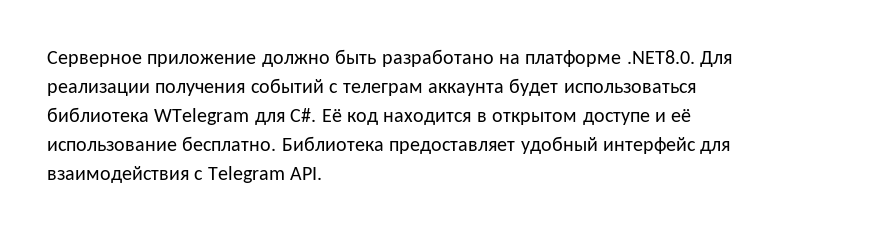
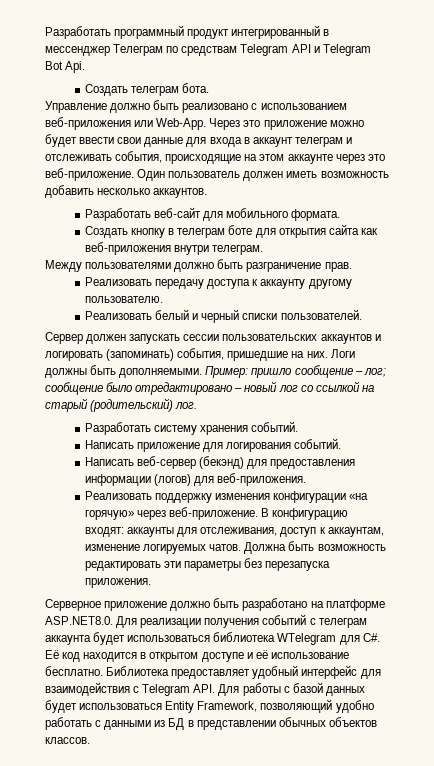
+ Разработать программный продукт интегрированный в мессенджер Телеграм по средствам Telegram API и Telegram Bot Api.
+ Создать телеграм бота.
+ Управление должно быть реализовано с использованием веб-приложения или Web-App. Через это приложение можно будет ввести свои данные для входа в аккаунт телеграм и отслеживать события, происходящие на этом аккаунте через это веб-приложение. Один пользователь должен иметь возможность добавить несколько аккаунтов.
+ Разработать веб-сайт для мобильного формата.
+ Создать кнопку в телеграм боте для открытия сайта как веб-приложения внутри телеграм.
+ Между пользователями должно быть разграничение прав.
+ Реализовать передачу доступа к аккаунту другому пользователю.
+ Реализовать белый и черный списки пользователей.
+ Сервер должен запускать сессии пользовательских аккаунтов и логировать (запоминать) события, пришедшие на них. Логи должны быть дополняемыми. Пример: пришло сообщение – лог; сообщение было отредактировано – новый лог со ссылкой на старый (родительский) лог.
+ Разработать систему хранения событий.
+ Написать приложение для логирования событий.
+ Написать веб-сервер (бекэнд) для предоставления информации (логов) для веб-приложения.
+ Реализовать поддержку изменения конфигурации «на горячую» через веб-приложение. В конфигурацию входят: аккаунты для отслеживания, доступ к аккаунтам, изменение логируемых чатов. Должна быть возможность редактировать эти параметры без перезапуска приложения.
- Серверное приложение должно быть разработано на платформе .NET8.0. Для реализации получения событий с телеграм аккаунта будет использоваться библиотека WTelegram для C#. Её код находится в открытом доступе и её использование бесплатно.
+ Серверное приложение должно быть разработано на платформе ASP.NET8.0. Для реализации получения событий с телеграм аккаунта будет использоваться библиотека WTelegram для C#. Её код находится в открытом доступе и её использование бесплатно.
- Библиотека предоставляет удобный интерфейс для взаимодействия с Telegram API.
+ Библиотека предоставляет удобный интерфейс для взаимодействия с Telegram API. Для работы с базой данных будет использоваться Entity Framework, позволяющий удобно работать с данными из БД в представлении обычных объектов классов.

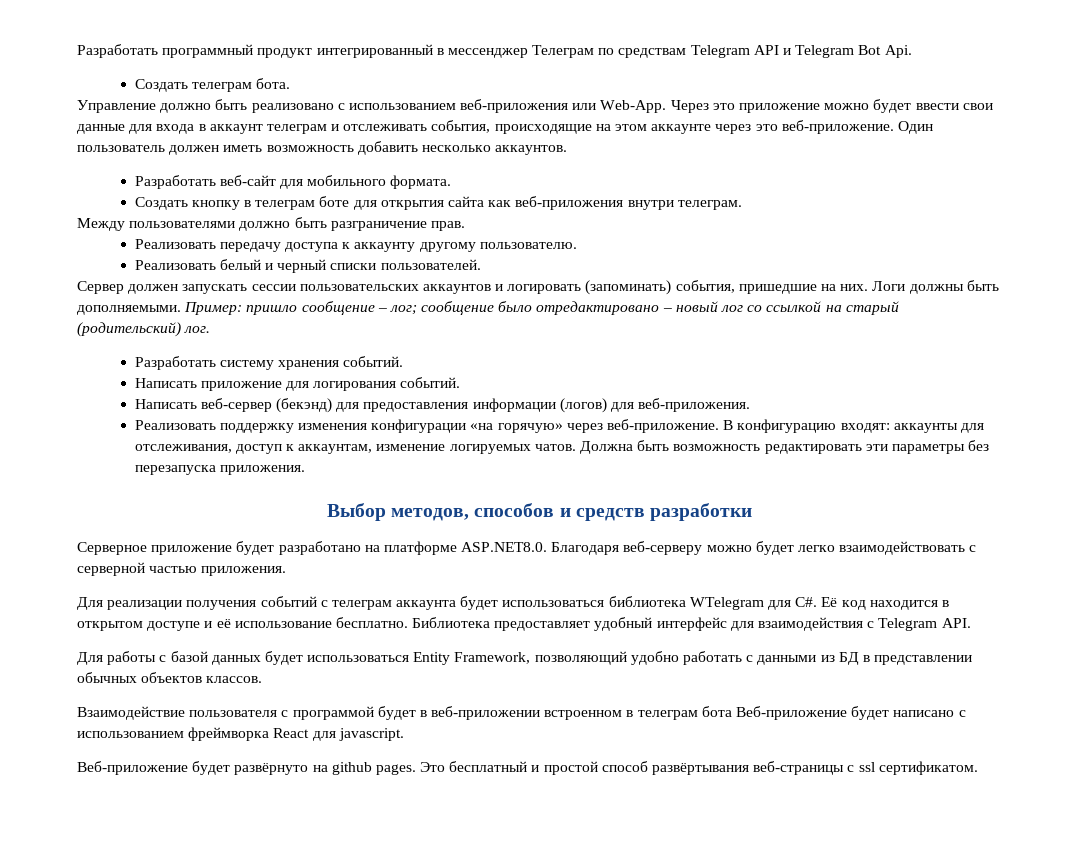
+ Выбор методов, способов и средств разработки
- Серверное приложение должно быть разработано на платформе ASP.NET8.0. Для реализации получения событий с телеграм аккаунта будет использоваться библиотека WTelegram для C#. Её код находится в открытом доступе и её использование бесплатно.
+ Серверное приложение будет разработано на платформе ASP.NET8.0. Благодаря веб-серверу можно будет легко взаимодействовать с серверной частью приложения.
+ Для реализации получения событий с телеграм аккаунта будет использоваться библиотека WTelegram для C#. Её код находится в открытом доступе и её использование бесплатно.
- Библиотека предоставляет удобный интерфейс для взаимодействия с Telegram API. Для работы с базой данных будет использоваться Entity Framework, позволяющий удобно работать с данными из БД в представлении обычных объектов классов.
+ Библиотека предоставляет удобный интерфейс для взаимодействия с Telegram API.
+ Для работы с базой данных будет использоваться Entity Framework, позволяющий удобно работать с данными из БД в представлении обычных объектов классов.
+ Взаимодействие пользователя с программой будет в веб-приложении встроенном в телеграм бота Веб-приложение будет написано с использованием фреймворка React для javascript.
+ Веб-приложение будет развёрнуто на github pages. Это бесплатный и простой способ развёртывания веб-страницы с ssl сертификатом.

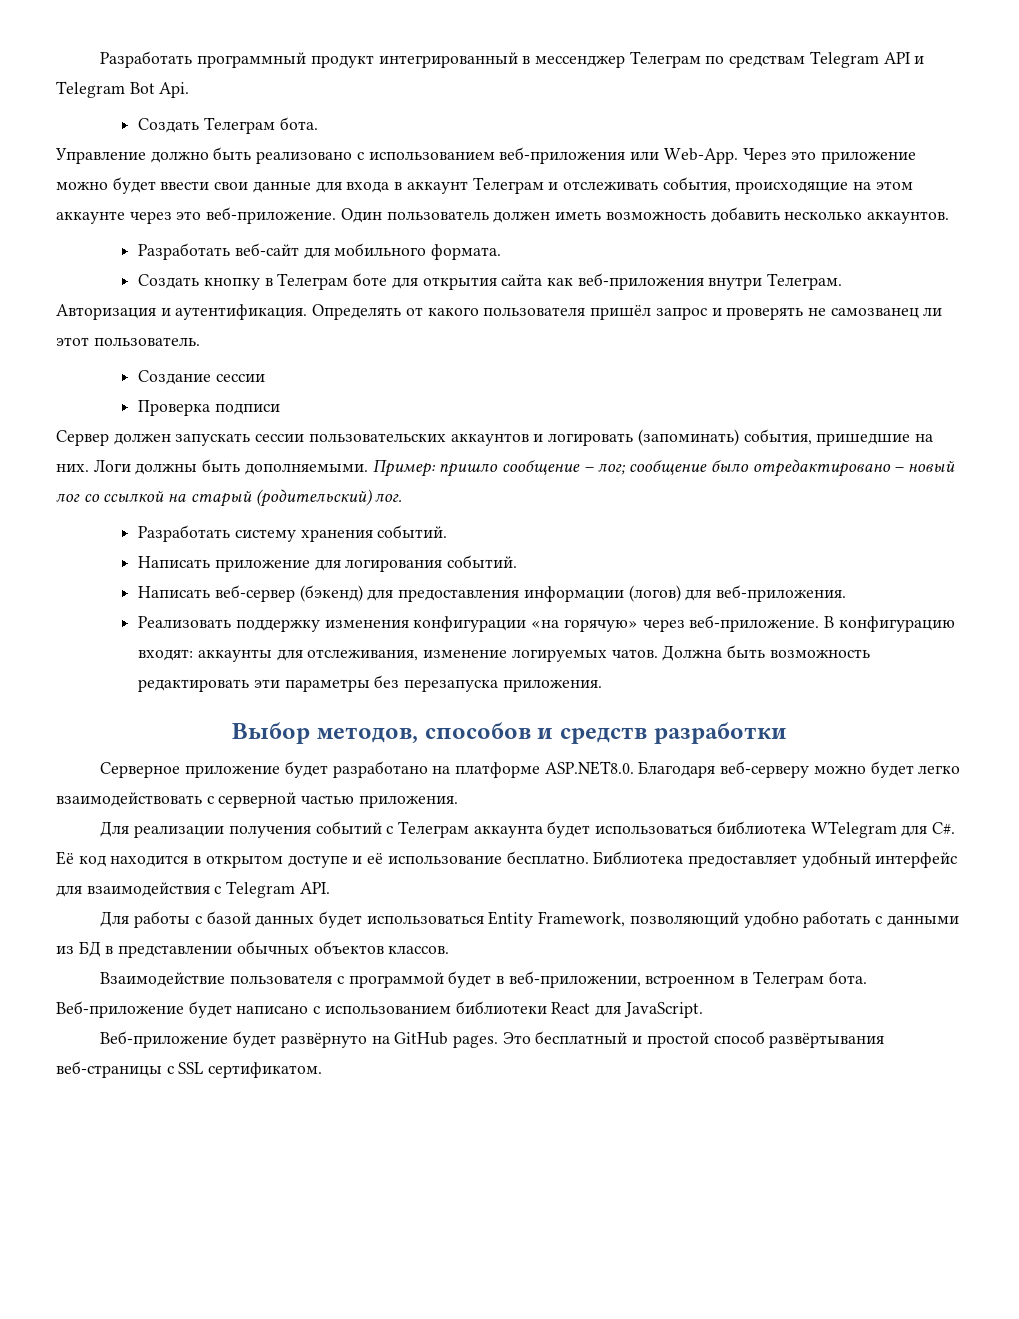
- Создать телеграм бота.
+ Создать Телеграм бота.
- Через это приложение можно будет ввести свои данные для входа в аккаунт телеграм и отслеживать события, происходящие на этом аккаунте через это веб-приложение.
+ Через это приложение можно будет ввести свои данные для входа в аккаунт Телеграм и отслеживать события, происходящие на этом аккаунте через это веб-приложение.
- Создать кнопку в телеграм боте для открытия сайта как веб-приложения внутри телеграм.
- Между пользователями должно быть разграничение прав.
- Реализовать передачу доступа к аккаунту другому пользователю.
- Реализовать белый и черный списки пользователей.
+ Создать кнопку в Телеграм боте для открытия сайта как веб-приложения внутри Телеграм.
+ Авторизация и аутентификация. Определять от какого пользователя пришёл запрос и проверять не самозванец ли этот пользователь.
+ Создание сессии
+ Проверка подписи
- Написать веб-сервер (бекэнд) для предоставления информации (логов) для веб-приложения.
+ Написать веб-сервер (бэкенд) для предоставления информации (логов) для веб-приложения.
- В конфигурацию входят: аккаунты для отслеживания, доступ к аккаунтам, изменение логируемых чатов.
+ В конфигурацию входят: аккаунты для отслеживания, изменение логируемых чатов.
- Для реализации получения событий с телеграм аккаунта будет использоваться библиотека WTelegram для C#. Её код находится в открытом доступе и её использование бесплатно.
+ Для реализации получения событий с Телеграм аккаунта будет использоваться библиотека WTelegram для C#. Её код находится в открытом доступе и её использование бесплатно.
- Взаимодействие пользователя с программой будет в веб-приложении встроенном в телеграм бота Веб-приложение будет написано с использованием фреймворка React для javascript.
+ Взаимодействие пользователя с программой будет в веб-приложении, встроенном в Телеграм бота. Веб-приложение будет написано с использованием библиотеки React для JavaScript.
- Веб-приложение будет развёрнуто на github pages.
+ Веб-приложение будет развёрнуто на GitHub pages.
- Это бесплатный и простой способ развёртывания веб-страницы с ssl сертификатом.
+ Это бесплатный и простой способ развёртывания веб-страницы с SSL сертификатом.

